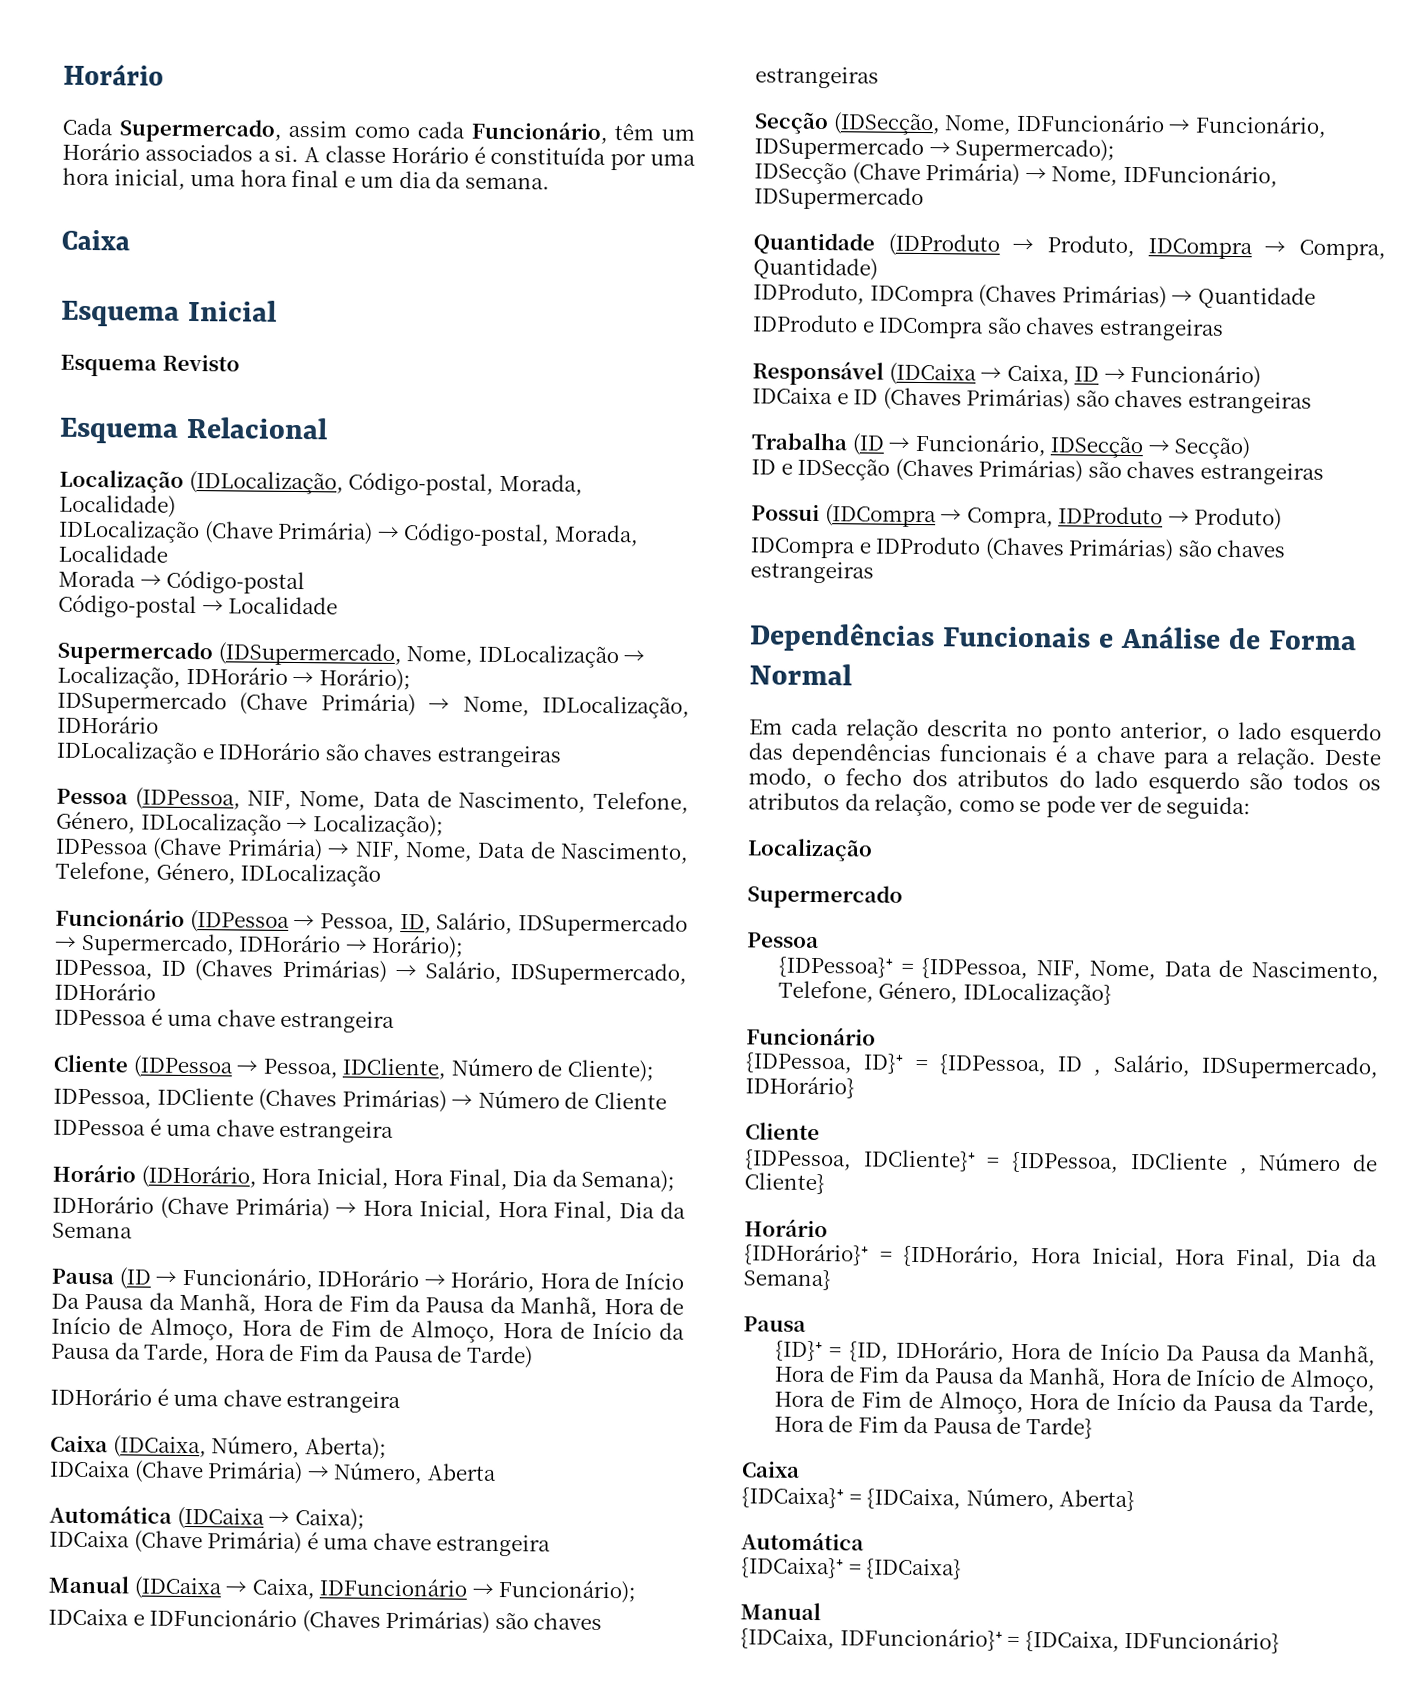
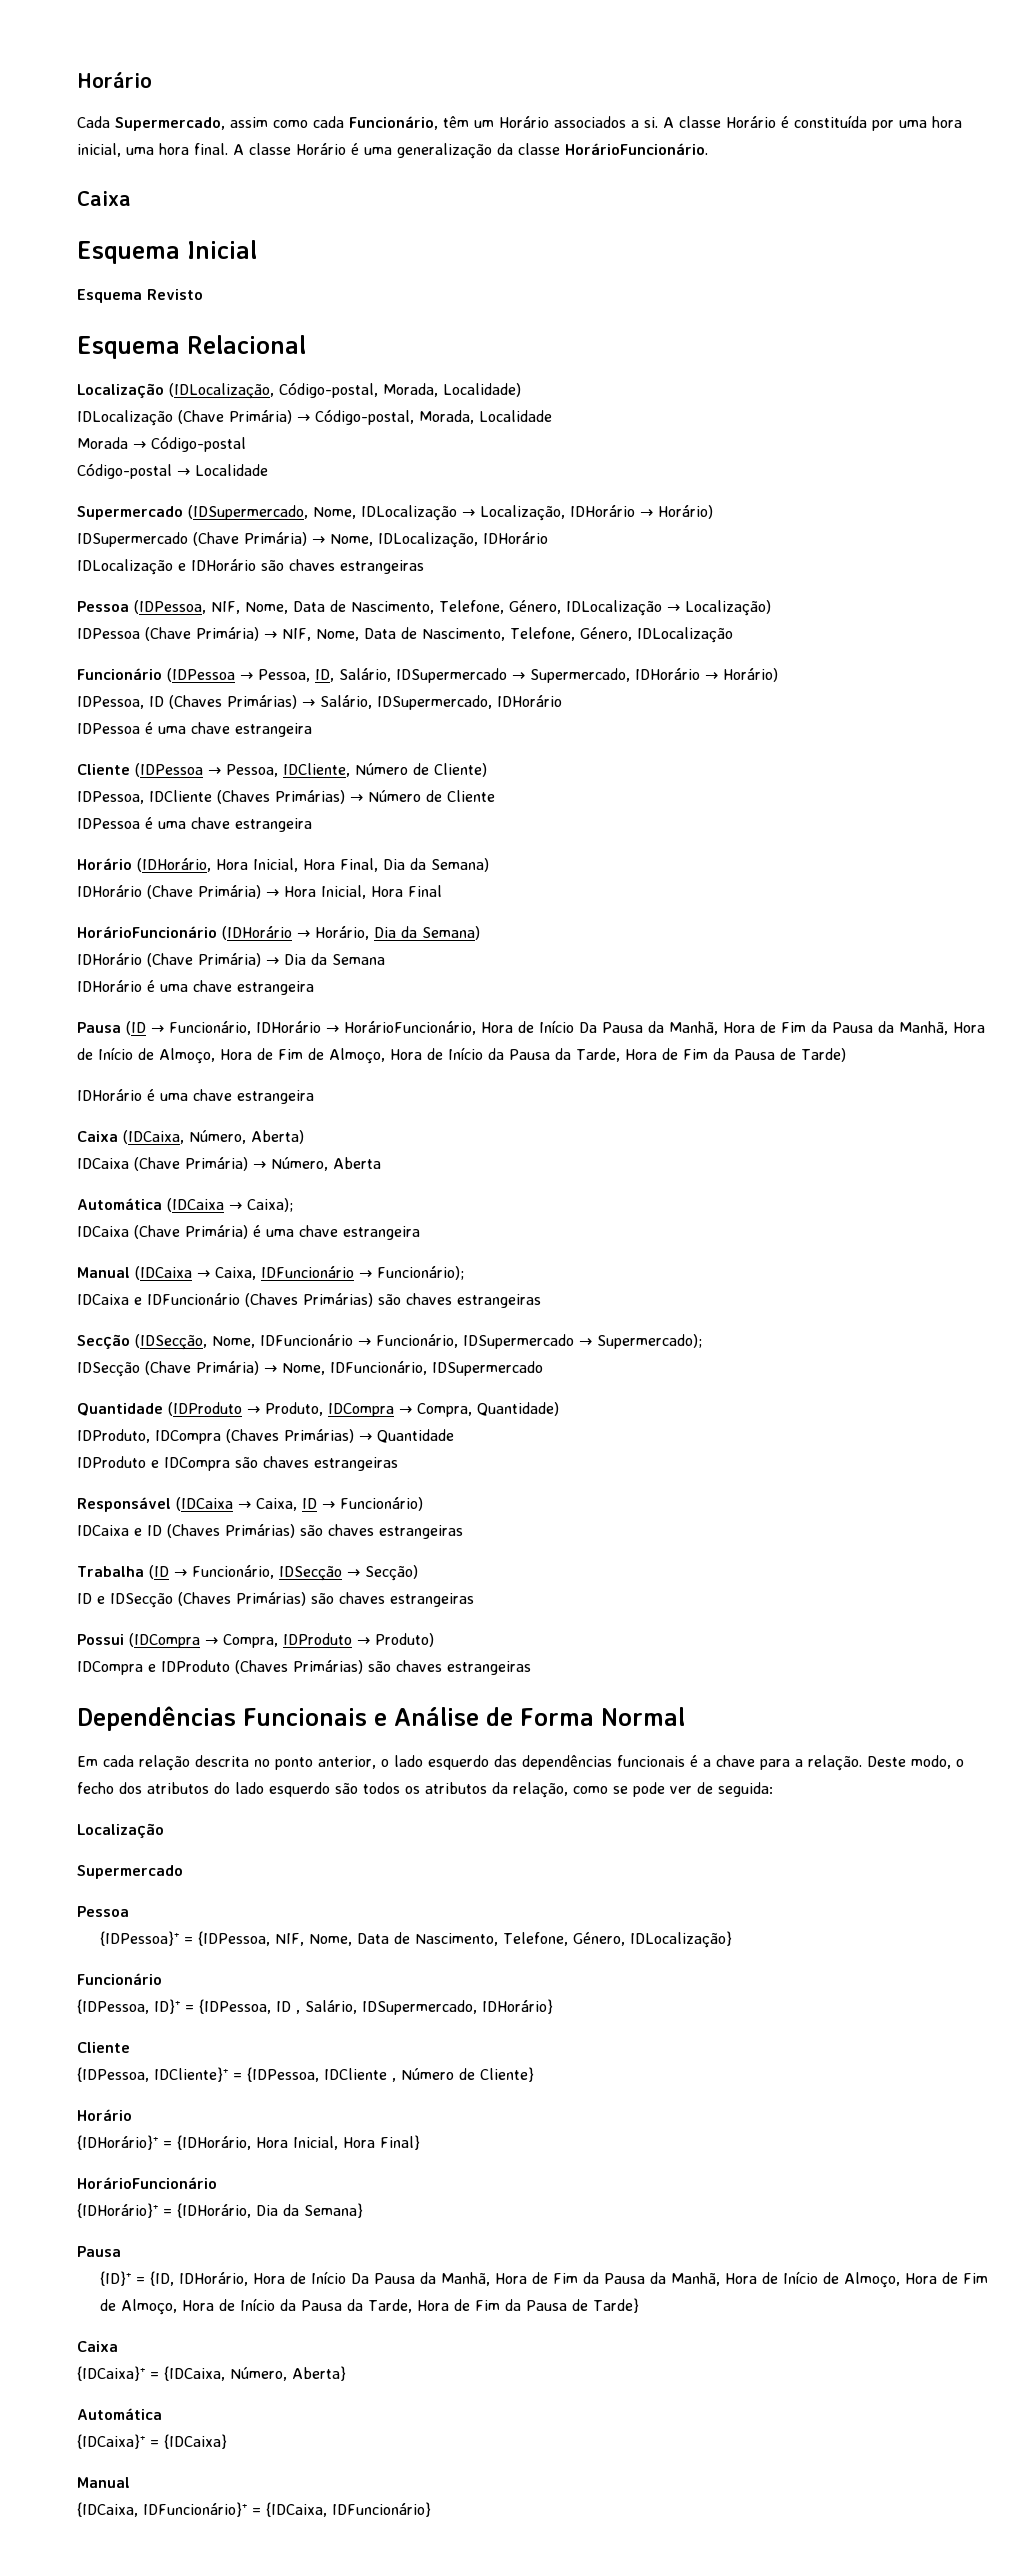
- A classe Horário é constituída por uma hora inicial, uma hora final e um dia da semana.
+ A classe Horário é constituída por uma hora inicial, uma hora final. A classe Horário é uma generalização da classe HorárioFuncionário.
- Supermercado (IDSupermercado, Nome, IDLocalização → Localização, IDHorário → Horário);
+ Supermercado (IDSupermercado, Nome, IDLocalização → Localização, IDHorário → Horário)
- Pessoa (IDPessoa, NIF, Nome, Data de Nascimento, Telefone, Género, IDLocalização → Localização);
+ Pessoa (IDPessoa, NIF, Nome, Data de Nascimento, Telefone, Género, IDLocalização → Localização)
- Funcionário (IDPessoa → Pessoa, ID, Salário, IDSupermercado → Supermercado, IDHorário → Horário);
+ Funcionário (IDPessoa → Pessoa, ID, Salário, IDSupermercado → Supermercado, IDHorário → Horário)
- Cliente (IDPessoa → Pessoa, IDCliente, Número de Cliente);
+ Cliente (IDPessoa → Pessoa, IDCliente, Número de Cliente)
- Horário (IDHorário, Hora Inicial, Hora Final, Dia da Semana);
+ Horário (IDHorário, Hora Inicial, Hora Final, Dia da Semana)
- IDHorário (Chave Primária) → Hora Inicial, Hora Final, Dia da Semana
+ IDHorário (Chave Primária) → Hora Inicial, Hora Final
+ HorárioFuncionário (IDHorário → Horário, Dia da Semana)
+ IDHorário (Chave Primária) → Dia da Semana
+ IDHorário é uma chave estrangeira
- Pausa (ID → Funcionário, IDHorário → Horário, Hora de Início Da Pausa da Manhã, Hora de Fim da Pausa da Manhã, Hora de Início de Almoço, Hora de Fim de Almoço, Hora de Início da Pausa da Tarde, Hora de Fim da Pausa de Tarde)
+ Pausa (ID → Funcionário, IDHorário → HorárioFuncionário, Hora de Início Da Pausa da Manhã, Hora de Fim da Pausa da Manhã, Hora de Início de Almoço, Hora de Fim de Almoço, Hora de Início da Pausa da Tarde, Hora de Fim da Pausa de Tarde)
- Caixa (IDCaixa, Número, Aberta);
+ Caixa (IDCaixa, Número, Aberta)
- {IDHorário}⁺ = {IDHorário, Hora Inicial, Hora Final, Dia da Semana}
+ {IDHorário}⁺ = {IDHorário, Hora Inicial, Hora Final}
+ HorárioFuncionário
+ {IDHorário}⁺ = {IDHorário, Dia da Semana}

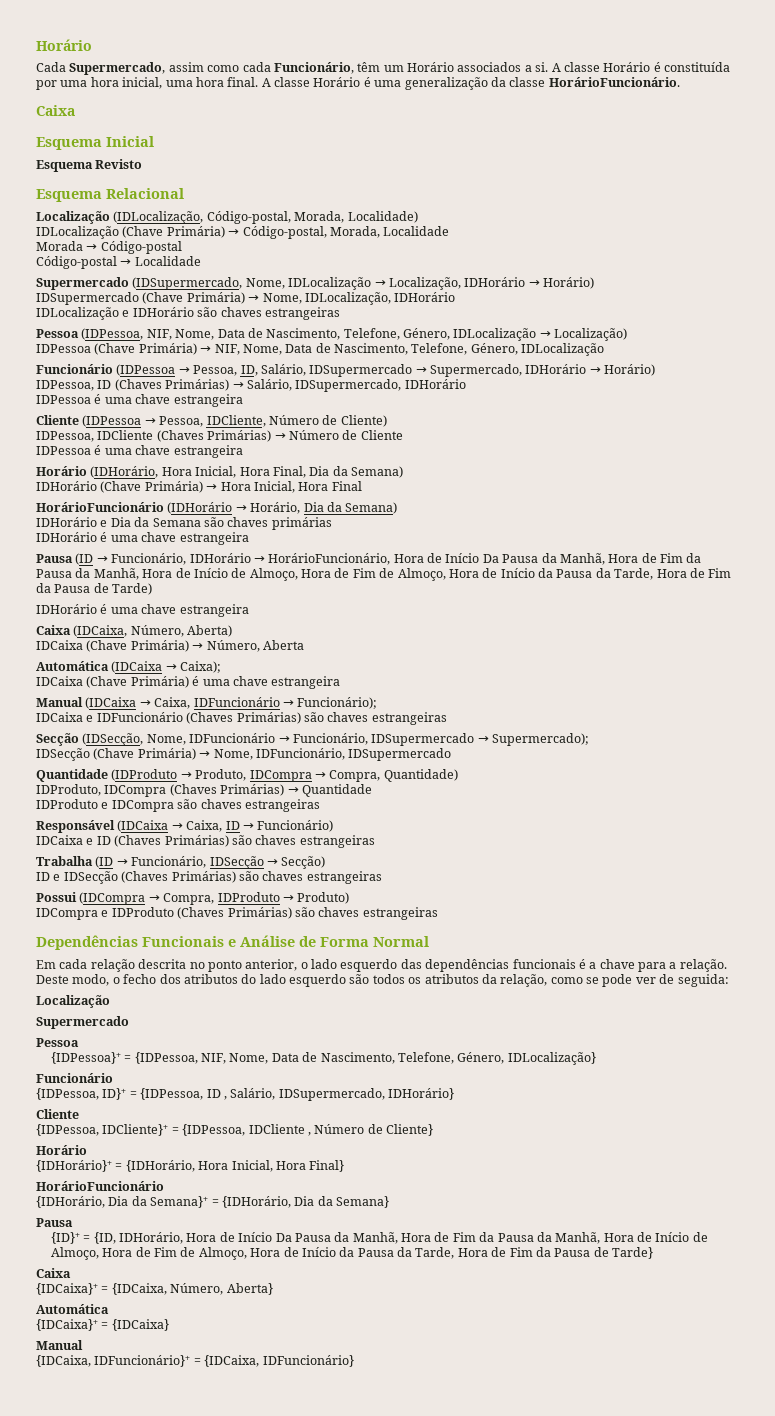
- IDHorário (Chave Primária) → Dia da Semana
+ IDHorário e Dia da Semana são chaves primárias
- {IDHorário}⁺ = {IDHorário, Dia da Semana}
+ {IDHorário, Dia da Semana}⁺ = {IDHorário, Dia da Semana}

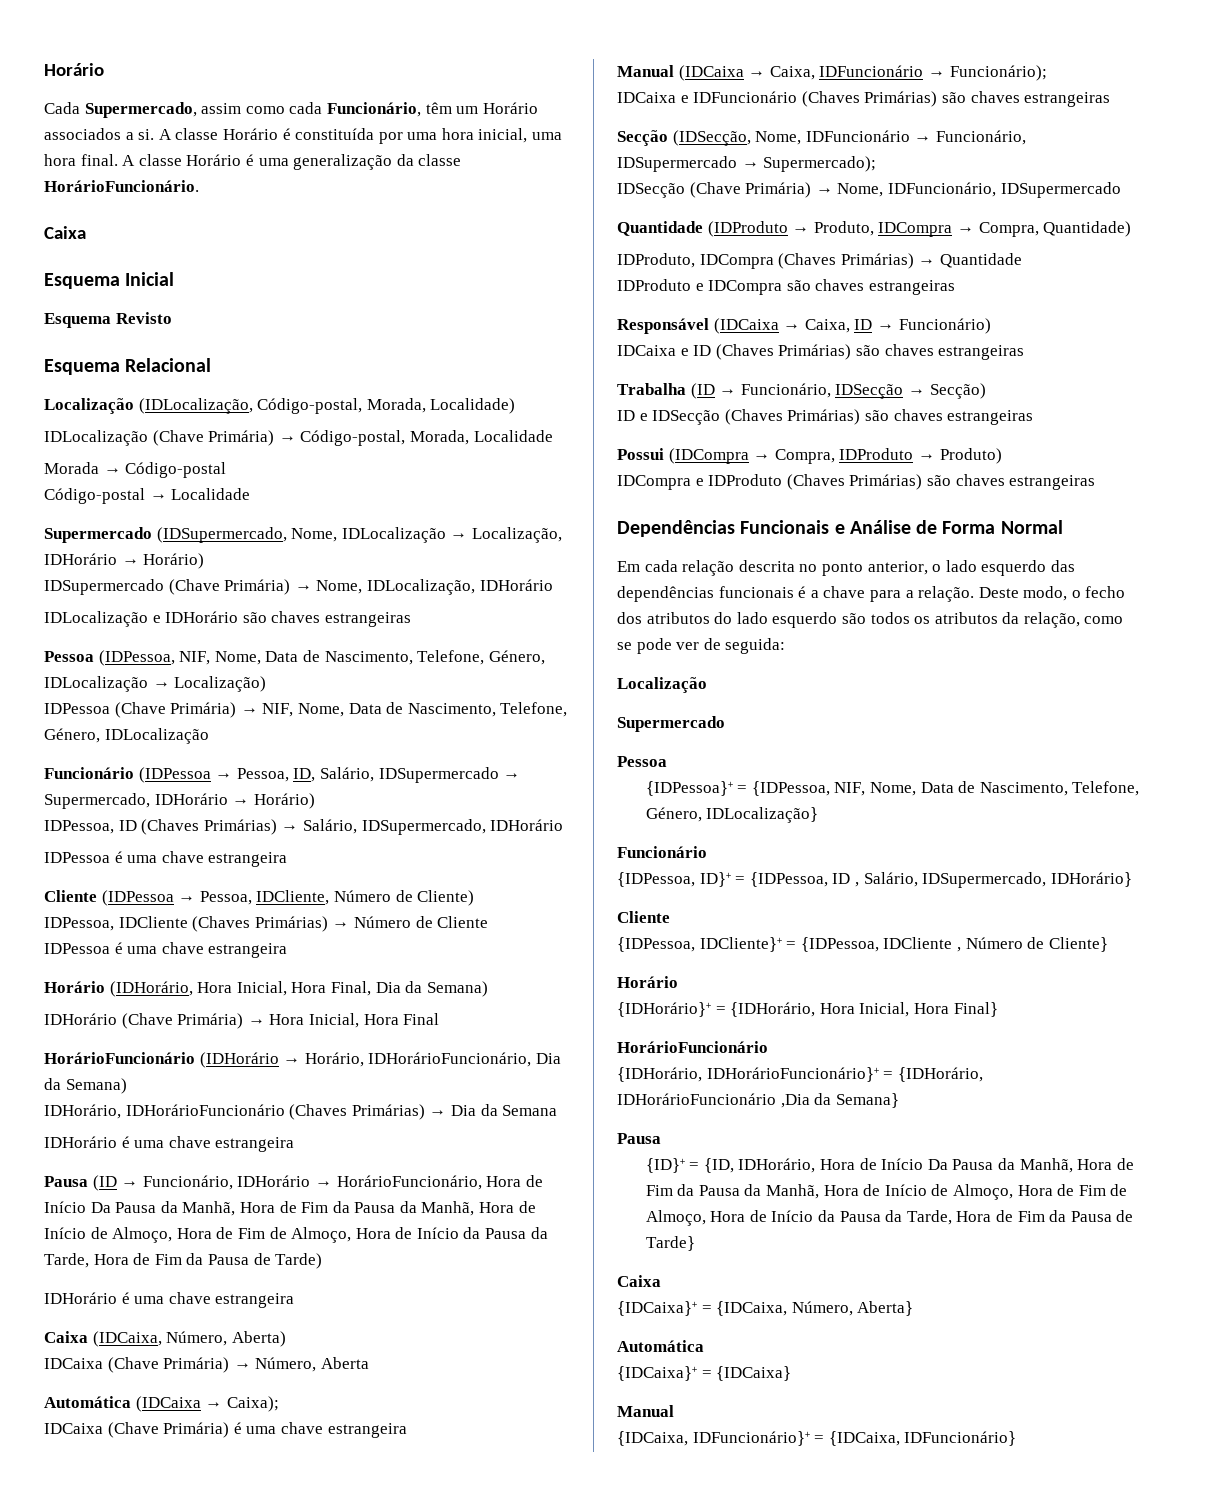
- HorárioFuncionário (IDHorário → Horário, Dia da Semana)
- IDHorário e Dia da Semana são chaves primárias
+ HorárioFuncionário (IDHorário → Horário, IDHorárioFuncionário, Dia da Semana)
+ IDHorário, IDHorárioFuncionário (Chaves Primárias) → Dia da Semana
- {IDHorário, Dia da Semana}⁺ = {IDHorário, Dia da Semana}
+ {IDHorário, IDHorárioFuncionário}⁺ = {IDHorário, IDHorárioFuncionário ,Dia da Semana}

